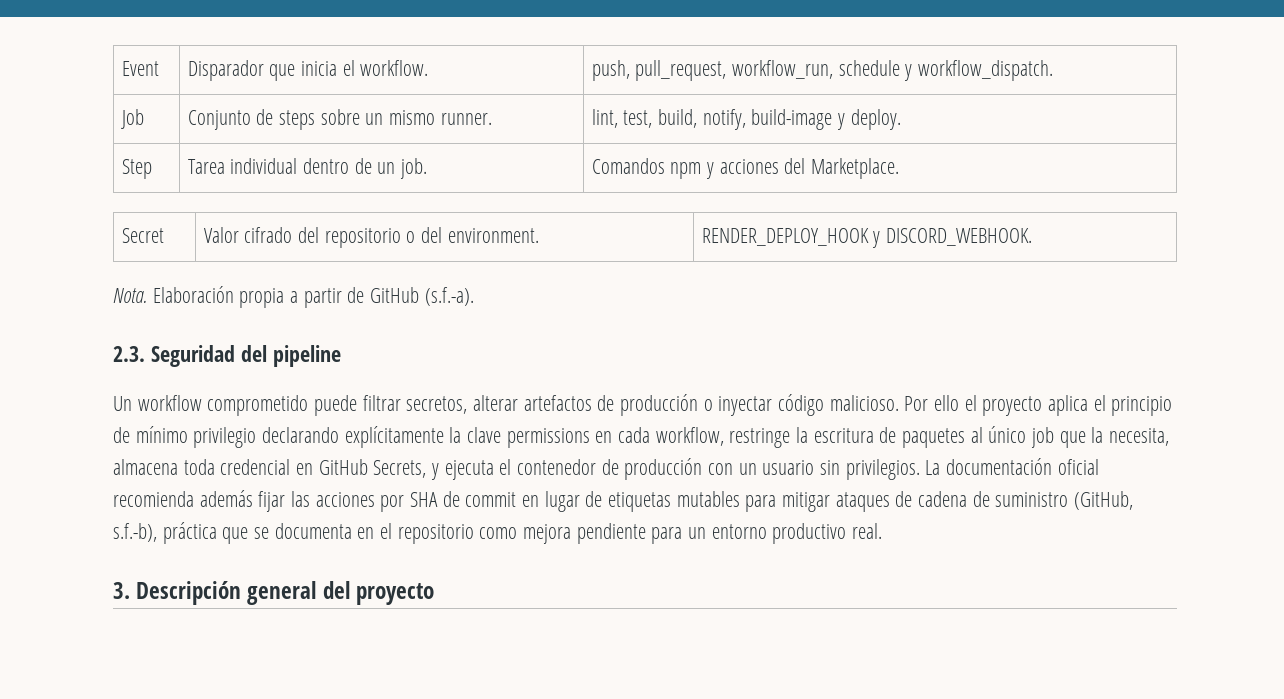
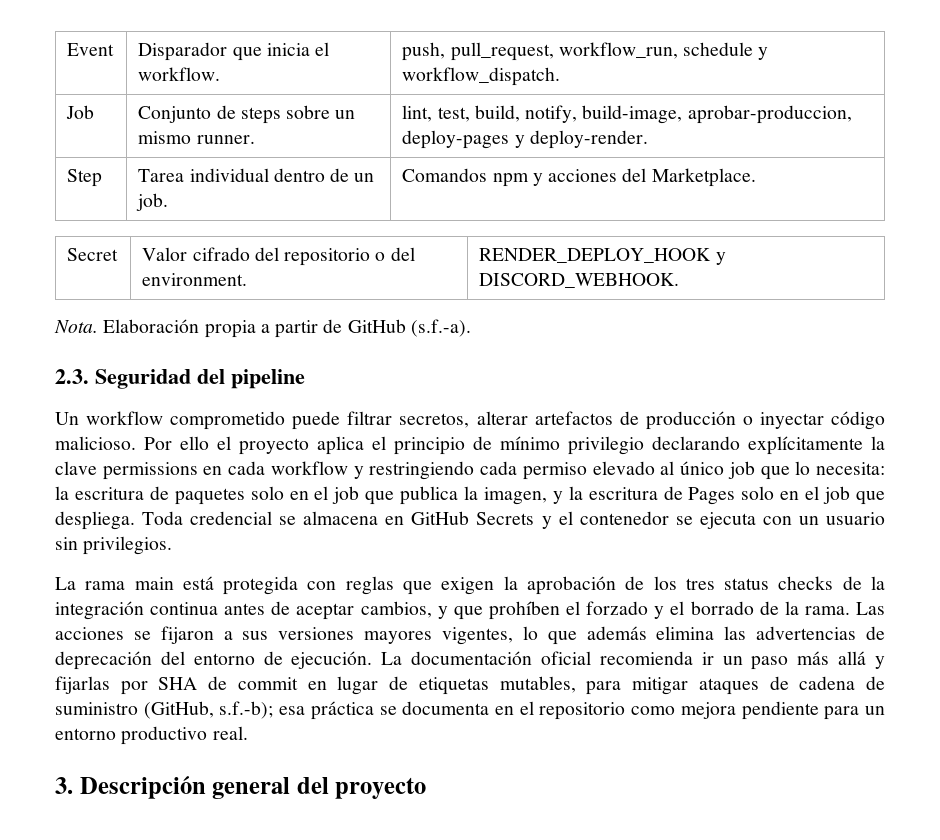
- Job | Conjunto de steps sobre un mismo runner. | lint, test, build, notify, build-image y deploy.
+ Job | Conjunto de steps sobre un mismo runner. | lint, test, build, notify, build-image, aprobar-produccion, deploy-pages y deploy-render.
- Por ello el proyecto aplica el principio de mínimo privilegio declarando explícitamente la clave permissions en cada workflow, restringe la escritura de paquetes al único job que la necesita, almacena toda credencial en GitHub Secrets, y ejecuta el contenedor de producción con un usuario sin privilegios. La documentación oficial recomienda además fijar las acciones por SHA de commit en lugar de etiquetas mutables para mitigar ataques de cadena de suministro (GitHub, s.f.-b), práctica que se documenta en el repositorio como mejora pendiente para un entorno productivo real.
+ Por ello el proyecto aplica el principio de mínimo privilegio declarando explícitamente la clave permissions en cada workflow y restringiendo cada permiso elevado al único job que lo necesita: la escritura de paquetes solo en el job que publica la imagen, y la escritura de Pages solo en el job que despliega. Toda credencial se almacena en GitHub Secrets y el contenedor se ejecuta con un usuario sin privilegios.
+ La rama main está protegida con reglas que exigen la aprobación de los tres status checks de la integración continua antes de aceptar cambios, y que prohíben el forzado y el borrado de la rama. Las acciones se fijaron a sus versiones mayores vigentes, lo que además elimina las advertencias de deprecación del entorno de ejecución. La documentación oficial recomienda ir un paso más allá y fijarlas por SHA de commit en lugar de etiquetas mutables, para mitigar ataques de cadena de suministro (GitHub, s.f.-b); esa práctica se documenta en el repositorio como mejora pendiente para un entorno productivo real.

